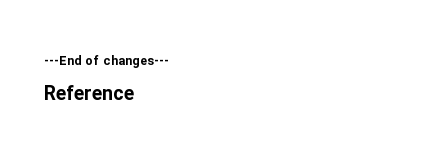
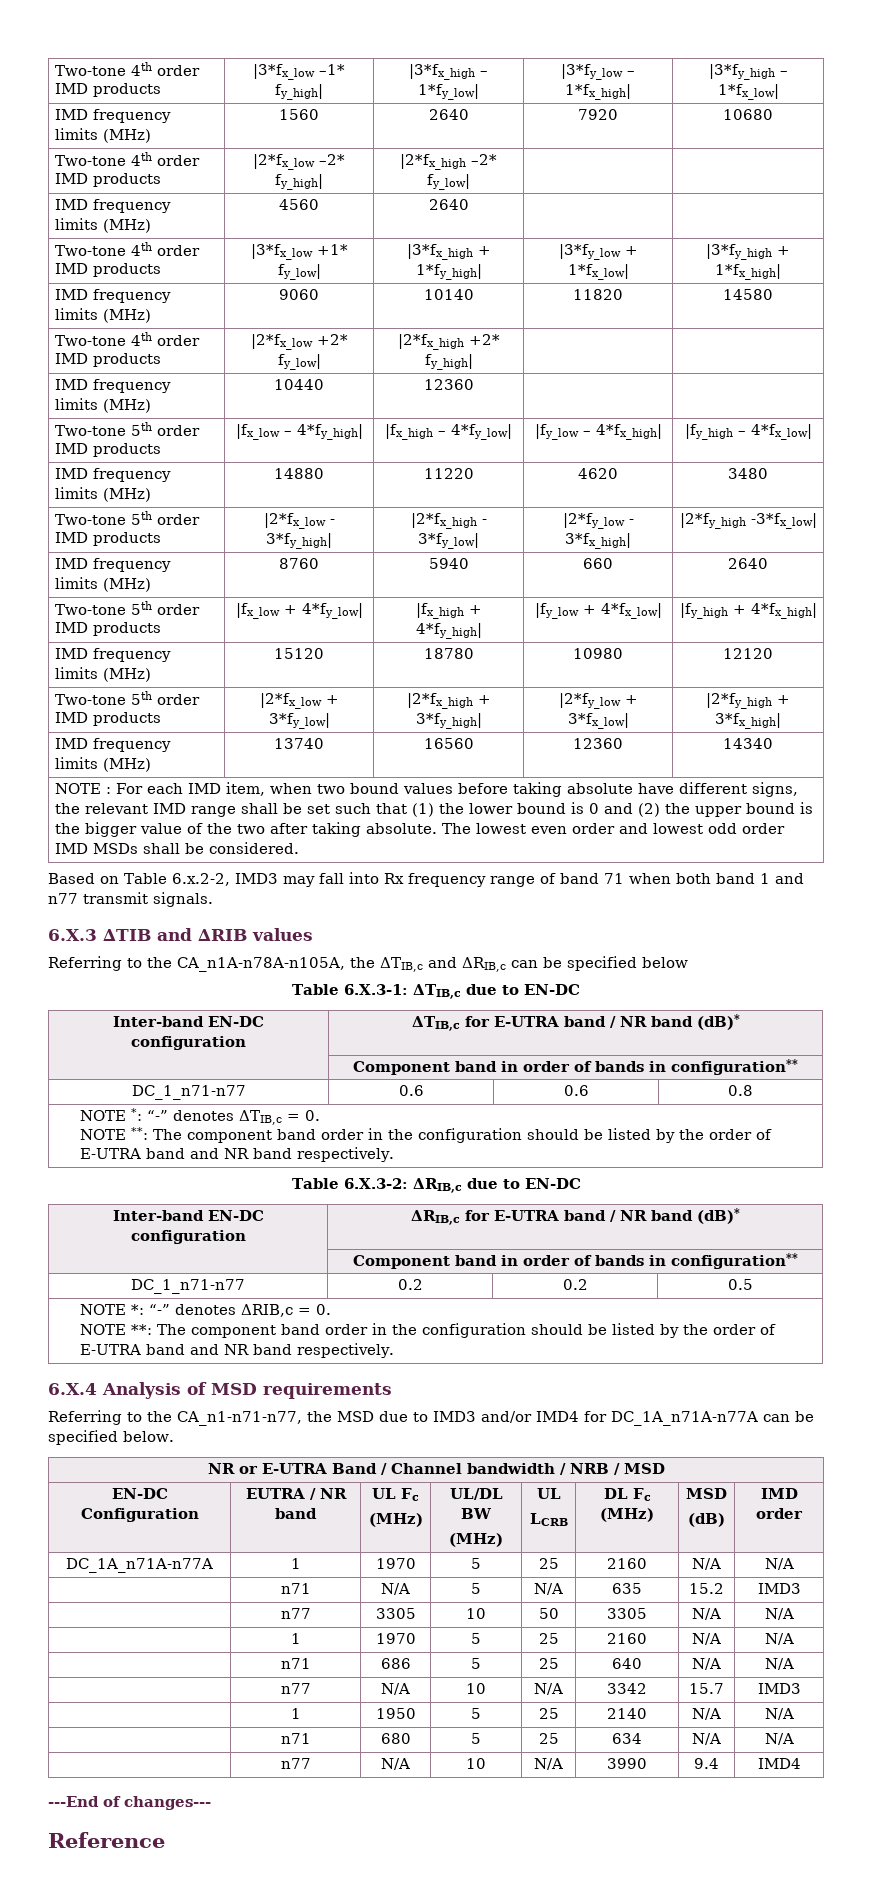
+ Two-tone 4th order IMD products | |3*fx_low –1* fy_high| | |3*fx_high – 1*fy_low| | |3*fy_low – 1*fx_high| | |3*fy_high – 1*fx_low|
+ IMD frequency limits (MHz) | 1560 | 2640 | 7920 | 10680
+ Two-tone 4th order IMD products | |2*fx_low –2* fy_high| | |2*fx_high –2* fy_low| | |
+ IMD frequency limits (MHz) | 4560 | 2640 | |
+ Two-tone 4th order IMD products | |3*fx_low +1* fy_low| | |3*fx_high + 1*fy_high| | |3*fy_low + 1*fx_low| | |3*fy_high + 1*fx_high|
+ IMD frequency limits (MHz) | 9060 | 10140 | 11820 | 14580
+ Two-tone 4th order IMD products | |2*fx_low +2* fy_low| | |2*fx_high +2* fy_high| | |
+ IMD frequency limits (MHz) | 10440 | 12360 | |
+ Two-tone 5th order IMD products | |fx_low – 4*fy_high| | |fx_high – 4*fy_low| | |fy_low – 4*fx_high| | |fy_high – 4*fx_low|
+ IMD frequency limits (MHz) | 14880 | 11220 | 4620 | 3480
+ Two-tone 5th order IMD products | |2*fx_low - 3*fy_high| | |2*fx_high - 3*fy_low| | |2*fy_low - 3*fx_high| | |2*fy_high -3*fx_low|
+ IMD frequency limits (MHz) | 8760 | 5940 | 660 | 2640
+ Two-tone 5th order IMD products | |fx_low + 4*fy_low| | |fx_high + 4*fy_high| | |fy_low + 4*fx_low| | |fy_high + 4*fx_high|
+ IMD frequency limits (MHz) | 15120 | 18780 | 10980 | 12120
+ Two-tone 5th order IMD products | |2*fx_low + 3*fy_low| | |2*fx_high + 3*fy_high| | |2*fy_low + 3*fx_low| | |2*fy_high + 3*fx_high|
+ IMD frequency limits (MHz) | 13740 | 16560 | 12360 | 14340
+ NOTE : For each IMD item, when two bound values before taking absolute have different signs, the relevant IMD range shall be set such that (1) the lower bound is 0 and (2) the upper bound is the bigger value of the two after taking absolute. The lowest even order and lowest odd order IMD MSDs shall be considered.
+ Based on Table 6.x.2-2, IMD3 may fall into Rx frequency range of band 71 when both band 1 and n77 transmit signals.
+ 6.X.3 ∆TIB and ∆RIB values
+ Referring to the CA_n1A-n78A-n105A, the ΔTIB,c and ΔRIB,c can be specified below
+ Table 6.X.3-1: ΔTIB,c due to EN-DC
+ Inter-band EN-DC configuration | ΔTIB,c for E-UTRA band / NR band (dB)*
+ | Component band in order of bands in configuration**
+ DC_1_n71-n77 | 0.6 | 0.6 | 0.8
+ NOTE *: “-” denotes ΔTIB,c = 0.
+ NOTE **: The component band order in the configuration should be listed by the order of E-UTRA band and NR band respectively.
+ Table 6.X.3-2: ΔRIB,c due to EN-DC
+ Inter-band EN-DC configuration | ΔRIB,c for E-UTRA band / NR band (dB)*
+ | Component band in order of bands in configuration**
+ DC_1_n71-n77 | 0.2 | 0.2 | 0.5
+ NOTE *: “-” denotes ΔRIB,c = 0.
+ NOTE **: The component band order in the configuration should be listed by the order of E-UTRA band and NR band respectively.
+ 6.X.4 Analysis of MSD requirements
+ Referring to the CA_n1-n71-n77, the MSD due to IMD3 and/or IMD4 for DC_1A_n71A-n77A can be specified below.
+ NR or E-UTRA Band / Channel bandwidth / NRB / MSD
+ EN-DC Configuration | EUTRA / NR band | UL Fc
+ (MHz) | UL/DL BW
+ (MHz) | UL
+ LCRB | DL Fc (MHz) | MSD
+ (dB) | IMD order
+ DC_1A_n71A-n77A | 1 | 1970 | 5 | 25 | 2160 | N/A | N/A
+ | n71 | N/A | 5 | N/A | 635 | 15.2 | IMD3
+ | n77 | 3305 | 10 | 50 | 3305 | N/A | N/A
+ | 1 | 1970 | 5 | 25 | 2160 | N/A | N/A
+ | n71 | 686 | 5 | 25 | 640 | N/A | N/A
+ | n77 | N/A | 10 | N/A | 3342 | 15.7 | IMD3
+ | 1 | 1950 | 5 | 25 | 2140 | N/A | N/A
+ | n71 | 680 | 5 | 25 | 634 | N/A | N/A
+ | n77 | N/A | 10 | N/A | 3990 | 9.4 | IMD4

